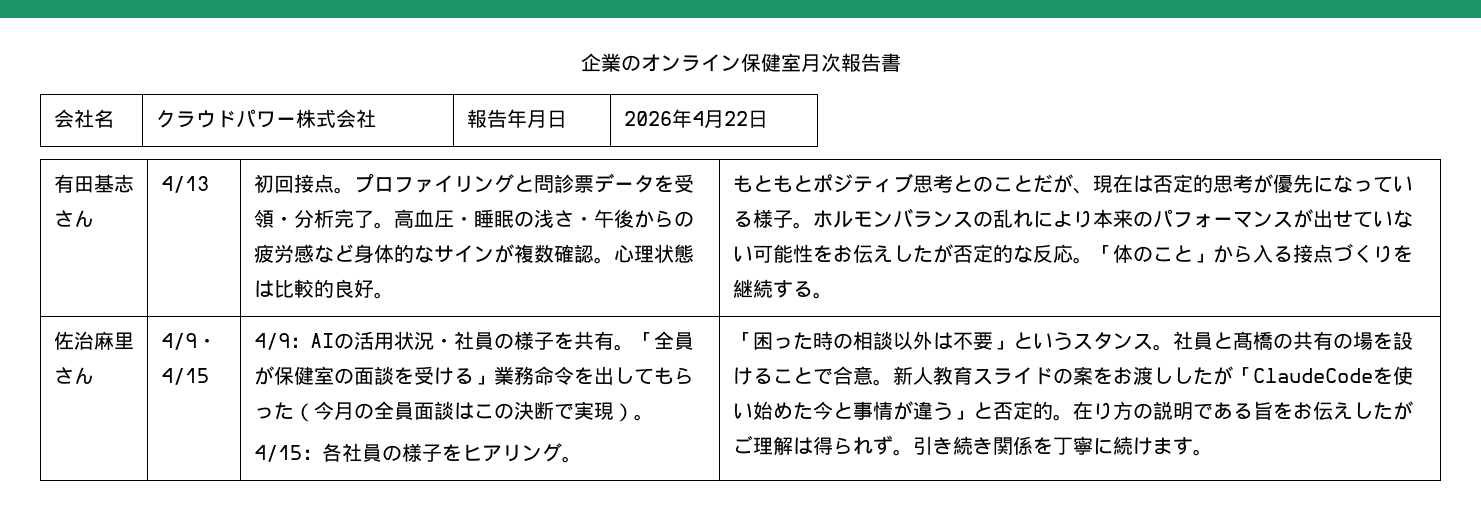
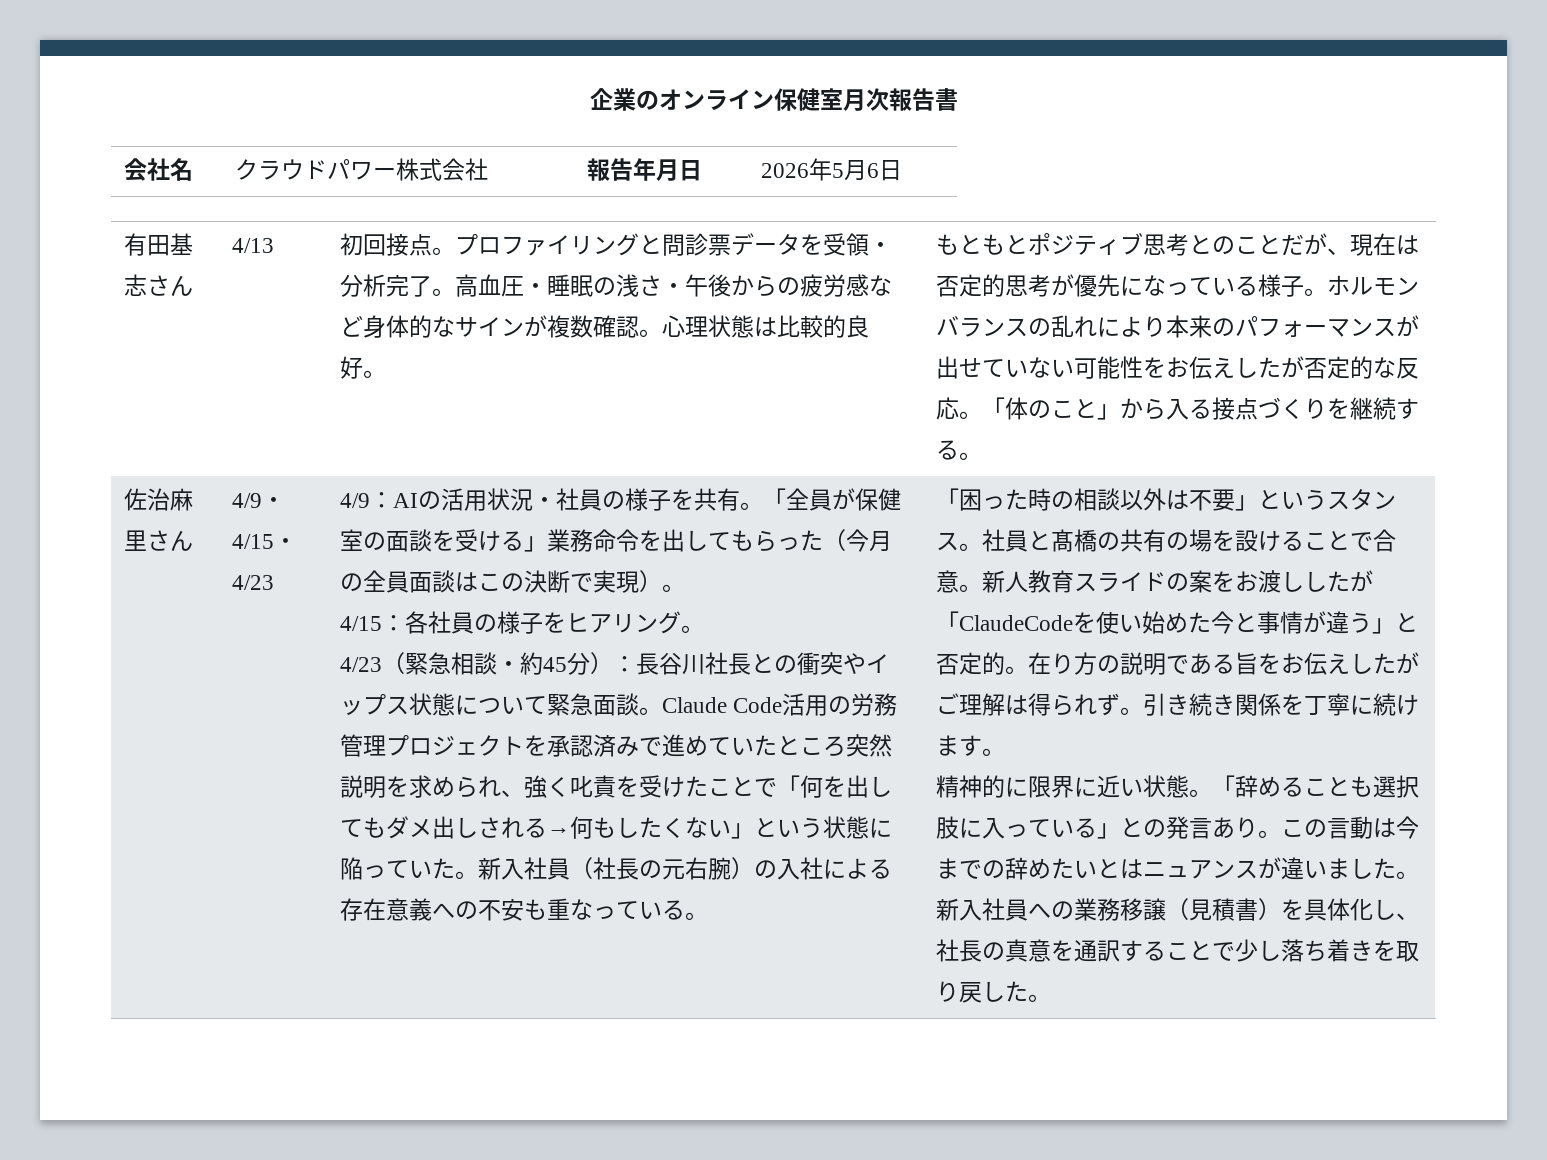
- 会社名 | クラウドパワー株式会社 | 報告年月日 | 2026年4月22日
+ 会社名 | クラウドパワー株式会社 | 報告年月日 | 2026年5月6日
- 4/9・4/15
+ 4/9・4/15・4/23
+ 4/23（緊急相談・約45分）：長谷川社長との衝突やイップス状態について緊急面談。Claude Code活用の労務管理プロジェクトを承認済みで進めていたところ突然説明を求められ、強く叱責を受けたことで「何を出してもダメ出しされる→何もしたくない」という状態に陥っていた。新入社員（社長の元右腕）の入社による存在意義への不安も重なっている。
+ 精神的に限界に近い状態。「辞めることも選択肢に入っている」との発言あり。この言動は今までの辞めたいとはニュアンスが違いました。新入社員への業務移譲（見積書）を具体化し、社長の真意を通訳することで少し落ち着きを取り戻した。

